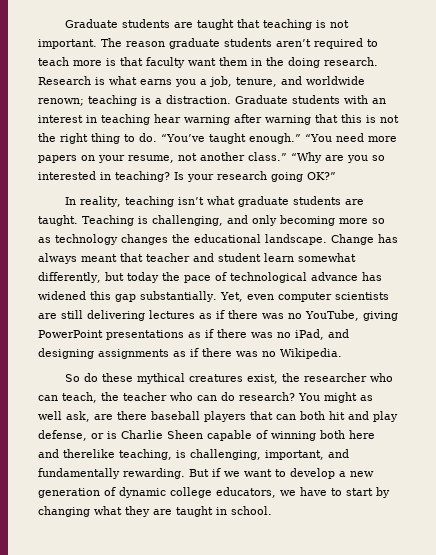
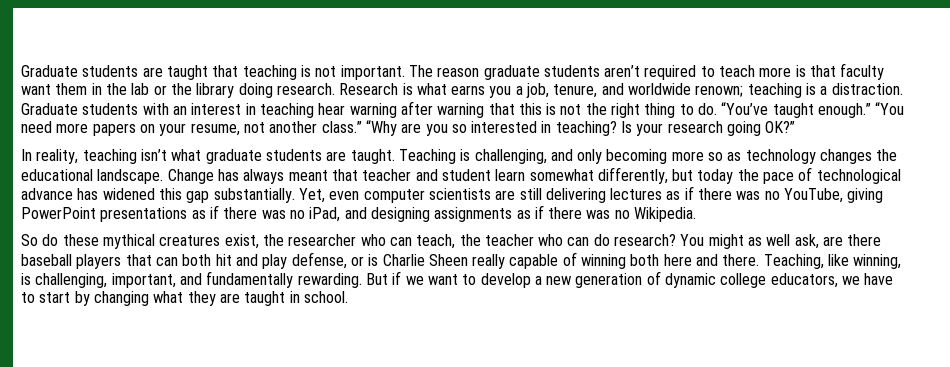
- The reason graduate students aren’t required to teach more is that faculty want them in the doing research.
+ The reason graduate students aren’t required to teach more is that faculty want them in the lab or the library doing research.
- You might as well ask, are there baseball players that can both hit and play defense, or is Charlie Sheen capable of winning both here and therelike teaching, is challenging, important, and fundamentally rewarding.
+ You might as well ask, are there baseball players that can both hit and play defense, or is Charlie Sheen really capable of winning both here and there. Teaching, like winning, is challenging, important, and fundamentally rewarding.

